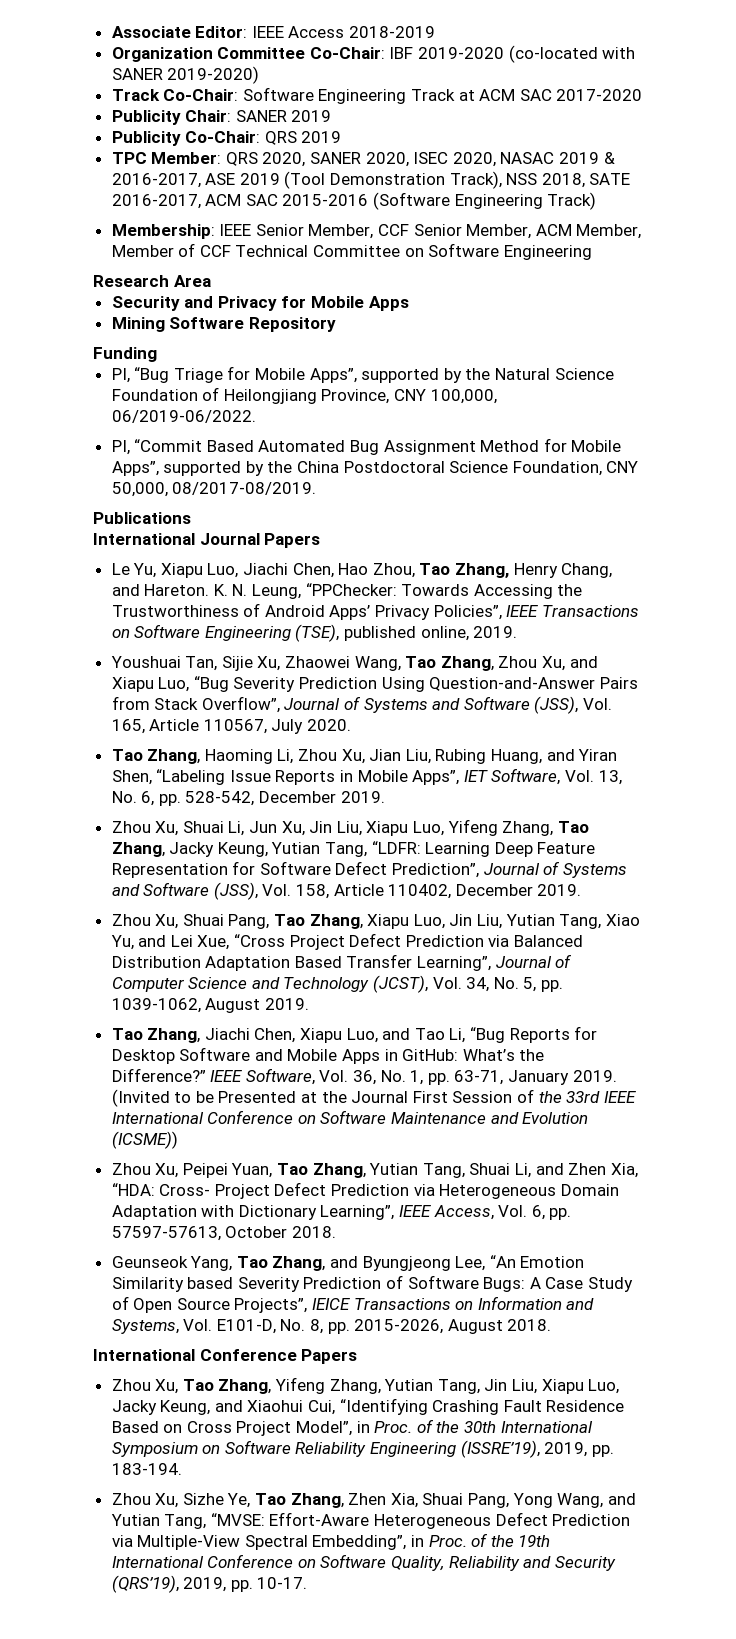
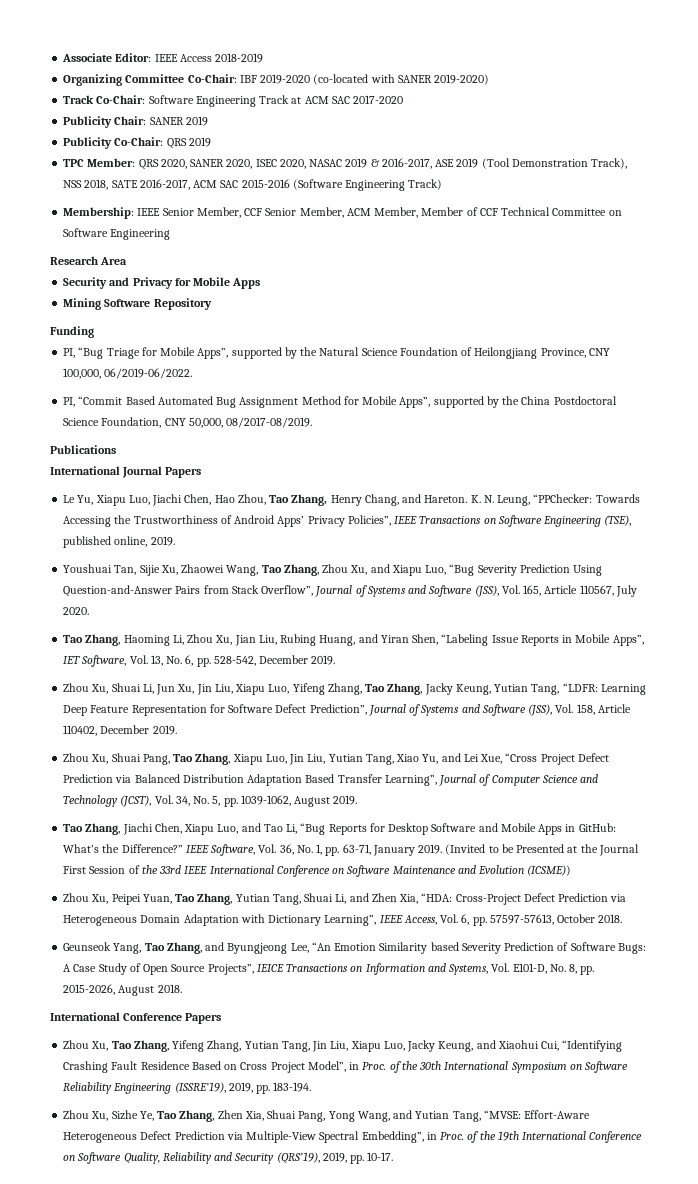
- Organization Committee Co-Chair: IBF 2019-2020 (co-located with SANER 2019-2020)
+ Organizing Committee Co-Chair: IBF 2019-2020 (co-located with SANER 2019-2020)
- Zhou Xu, Peipei Yuan, Tao Zhang, Yutian Tang, Shuai Li, and Zhen Xia, “HDA: Cross- Project Defect Prediction via Heterogeneous Domain Adaptation with Dictionary Learning”, IEEE Access, Vol. 6, pp. 57597-57613, October 2018.
+ Zhou Xu, Peipei Yuan, Tao Zhang, Yutian Tang, Shuai Li, and Zhen Xia, “HDA: Cross-Project Defect Prediction via Heterogeneous Domain Adaptation with Dictionary Learning”, IEEE Access, Vol. 6, pp. 57597-57613, October 2018.

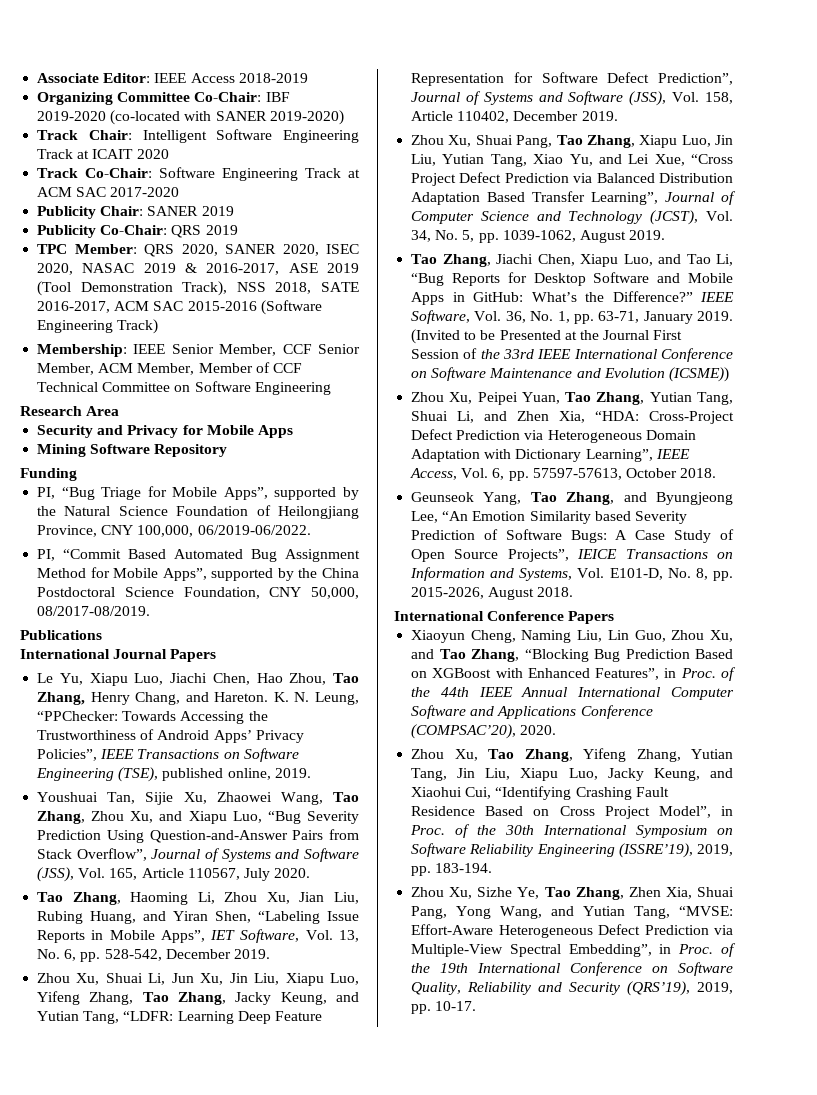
+ Track Chair: Intelligent Software Engineering Track at ICAIT 2020
- Zhou Xu, Shuai Li, Jun Xu, Jin Liu, Xiapu Luo, Yifeng Zhang, Tao Zhang, Jacky Keung, Yutian Tang, “LDFR: Learning Deep Feature Representation for Software Defect Prediction”, Journal of Systems and Software (JSS), Vol. 158, Article 110402, December 2019.
+ Zhou Xu, Shuai Li, Jun Xu, Jin Liu, Xiapu Luo, Yifeng Zhang, Tao Zhang, Jacky Keung, and Yutian Tang, “LDFR: Learning Deep Feature Representation for Software Defect Prediction”, Journal of Systems and Software (JSS), Vol. 158, Article 110402, December 2019.
+ Xiaoyun Cheng, Naming Liu, Lin Guo, Zhou Xu, and Tao Zhang, “Blocking Bug Prediction Based on XGBoost with Enhanced Features”, in Proc. of the 44th IEEE Annual International Computer Software and Applications Conference (COMPSAC’20), 2020.

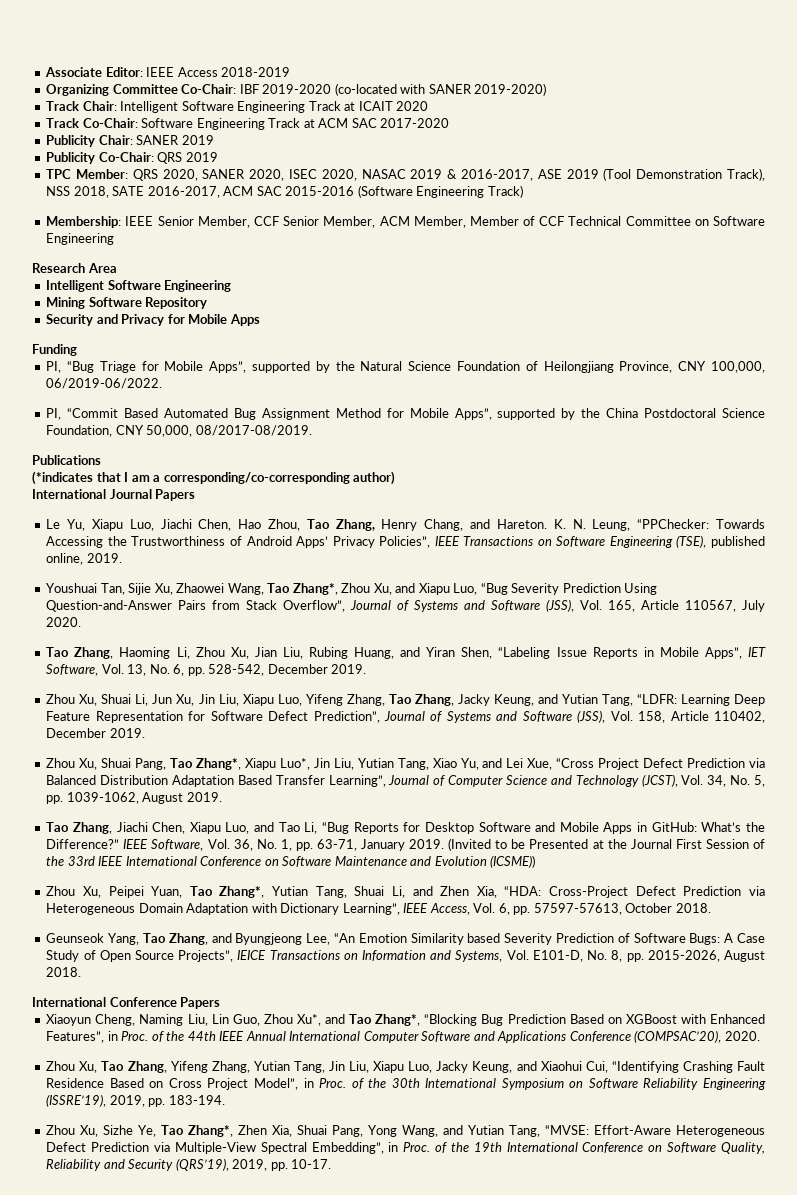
  Research Area
+ Intelligent Software Engineering
+ Mining Software Repository
- Mining Software Repository
+ (*indicates that I am a corresponding/co-corresponding author)
- Youshuai Tan, Sijie Xu, Zhaowei Wang, Tao Zhang, Zhou Xu, and Xiapu Luo, “Bug Severity Prediction Using Question-and-Answer Pairs from Stack Overflow”, Journal of Systems and Software (JSS), Vol. 165, Article 110567, July 2020.
+ Youshuai Tan, Sijie Xu, Zhaowei Wang, Tao Zhang*, Zhou Xu, and Xiapu Luo, “Bug Severity Prediction Using Question-and-Answer Pairs from Stack Overflow”, Journal of Systems and Software (JSS), Vol. 165, Article 110567, July 2020.
- Zhou Xu, Shuai Pang, Tao Zhang, Xiapu Luo, Jin Liu, Yutian Tang, Xiao Yu, and Lei Xue, “Cross Project Defect Prediction via Balanced Distribution Adaptation Based Transfer Learning”, Journal of Computer Science and Technology (JCST), Vol. 34, No. 5, pp. 1039-1062, August 2019.
+ Zhou Xu, Shuai Pang, Tao Zhang*, Xiapu Luo*, Jin Liu, Yutian Tang, Xiao Yu, and Lei Xue, “Cross Project Defect Prediction via Balanced Distribution Adaptation Based Transfer Learning”, Journal of Computer Science and Technology (JCST), Vol. 34, No. 5, pp. 1039-1062, August 2019.
- Zhou Xu, Peipei Yuan, Tao Zhang, Yutian Tang, Shuai Li, and Zhen Xia, “HDA: Cross-Project Defect Prediction via Heterogeneous Domain Adaptation with Dictionary Learning”, IEEE Access, Vol. 6, pp. 57597-57613, October 2018.
+ Zhou Xu, Peipei Yuan, Tao Zhang*, Yutian Tang, Shuai Li, and Zhen Xia, “HDA: Cross-Project Defect Prediction via Heterogeneous Domain Adaptation with Dictionary Learning”, IEEE Access, Vol. 6, pp. 57597-57613, October 2018.
- Xiaoyun Cheng, Naming Liu, Lin Guo, Zhou Xu, and Tao Zhang, “Blocking Bug Prediction Based on XGBoost with Enhanced Features”, in Proc. of the 44th IEEE Annual International Computer Software and Applications Conference (COMPSAC’20), 2020.
+ Xiaoyun Cheng, Naming Liu, Lin Guo, Zhou Xu*, and Tao Zhang*, “Blocking Bug Prediction Based on XGBoost with Enhanced Features”, in Proc. of the 44th IEEE Annual International Computer Software and Applications Conference (COMPSAC’20), 2020.
- Zhou Xu, Sizhe Ye, Tao Zhang, Zhen Xia, Shuai Pang, Yong Wang, and Yutian Tang, “MVSE: Effort-Aware Heterogeneous Defect Prediction via Multiple-View Spectral Embedding”, in Proc. of the 19th International Conference on Software Quality, Reliability and Security (QRS’19), 2019, pp. 10-17.
+ Zhou Xu, Sizhe Ye, Tao Zhang*, Zhen Xia, Shuai Pang, Yong Wang, and Yutian Tang, “MVSE: Effort-Aware Heterogeneous Defect Prediction via Multiple-View Spectral Embedding”, in Proc. of the 19th International Conference on Software Quality, Reliability and Security (QRS’19), 2019, pp. 10-17.

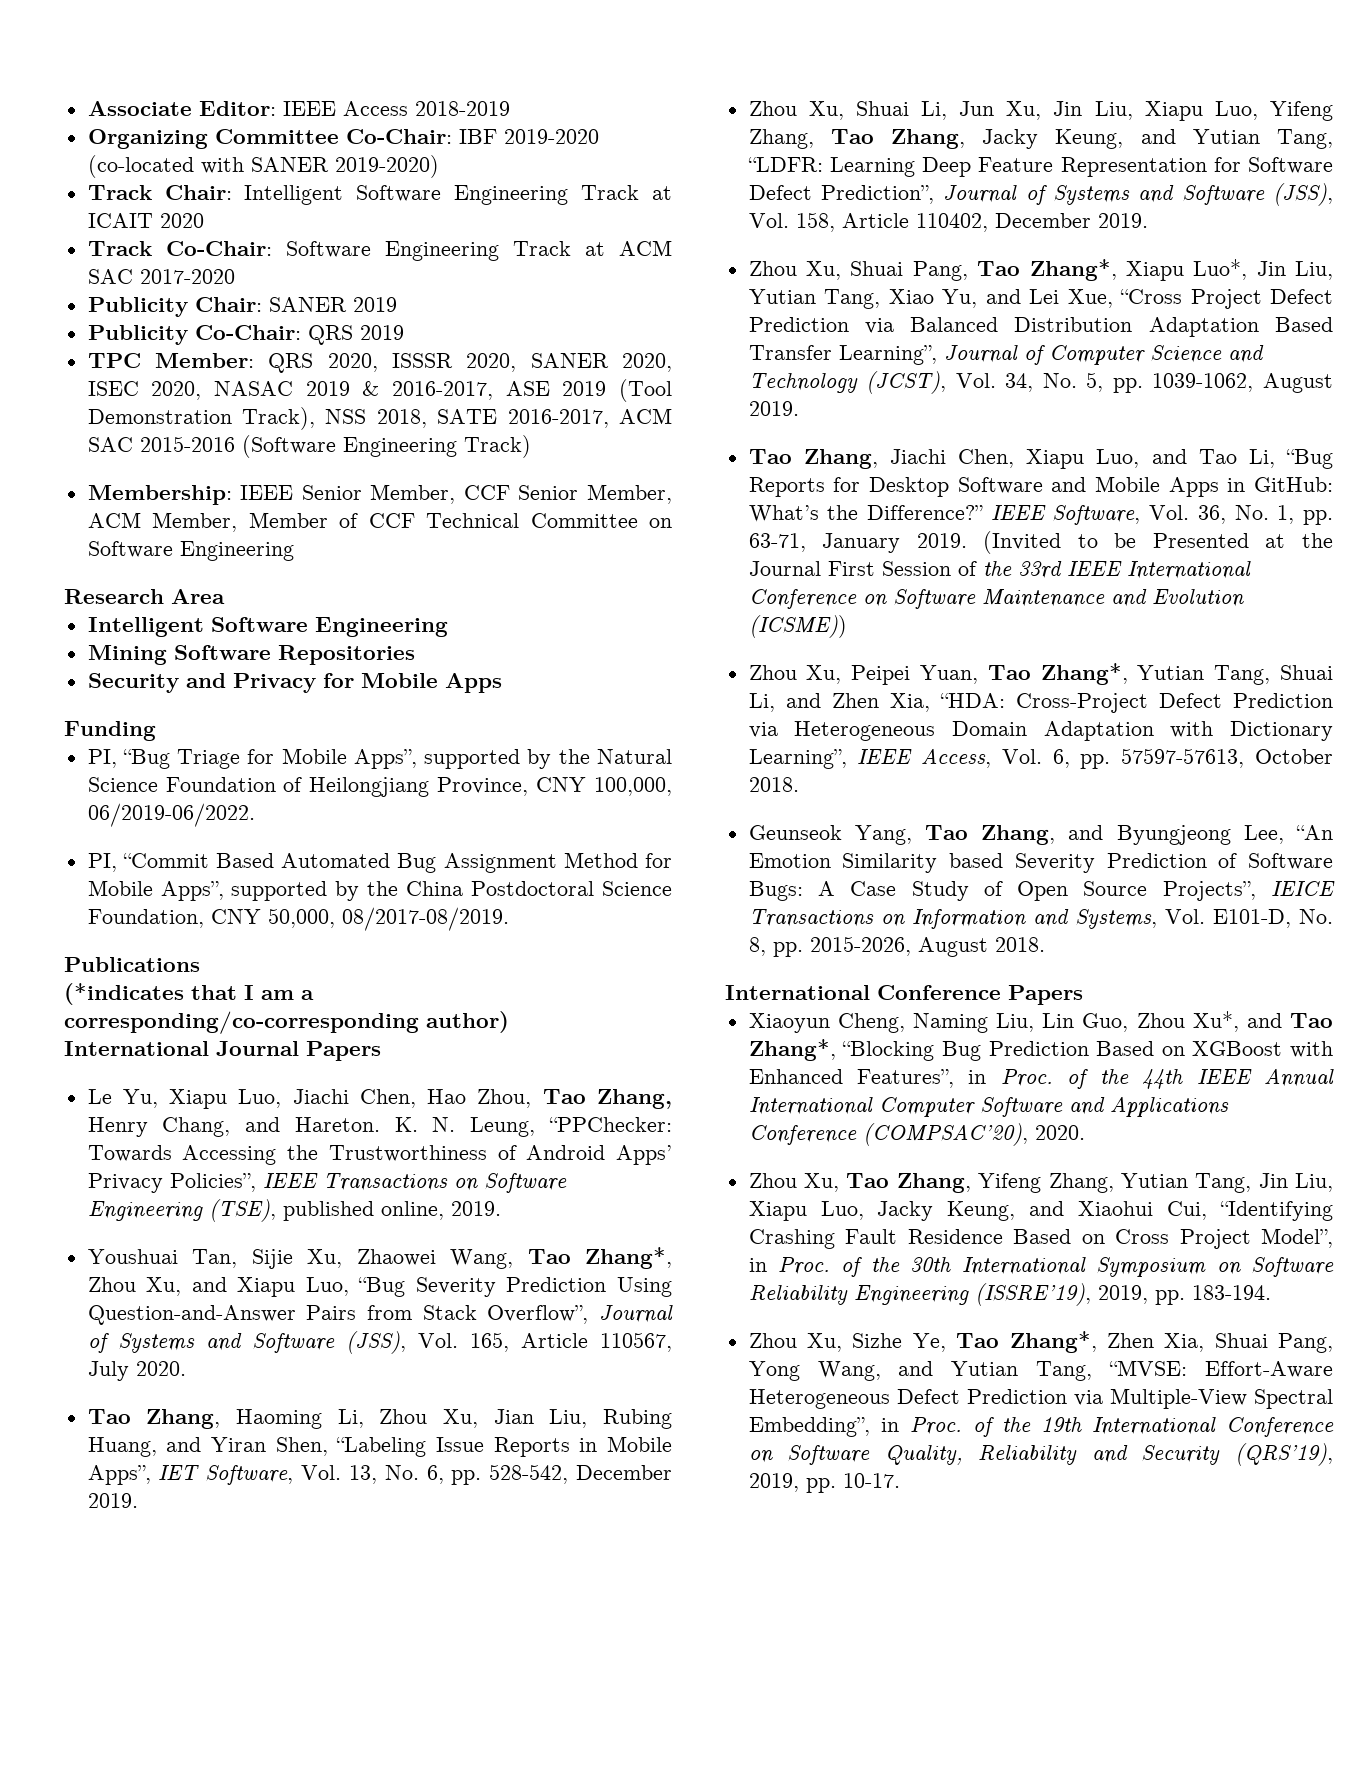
- TPC Member: QRS 2020, SANER 2020, ISEC 2020, NASAC 2019 & 2016-2017, ASE 2019 (Tool Demonstration Track), NSS 2018, SATE 2016-2017, ACM SAC 2015-2016 (Software Engineering Track)
+ TPC Member: QRS 2020, ISSSR 2020, SANER 2020, ISEC 2020, NASAC 2019 & 2016-2017, ASE 2019 (Tool Demonstration Track), NSS 2018, SATE 2016-2017, ACM SAC 2015-2016 (Software Engineering Track)
- Mining Software Repository
+ Mining Software Repositories

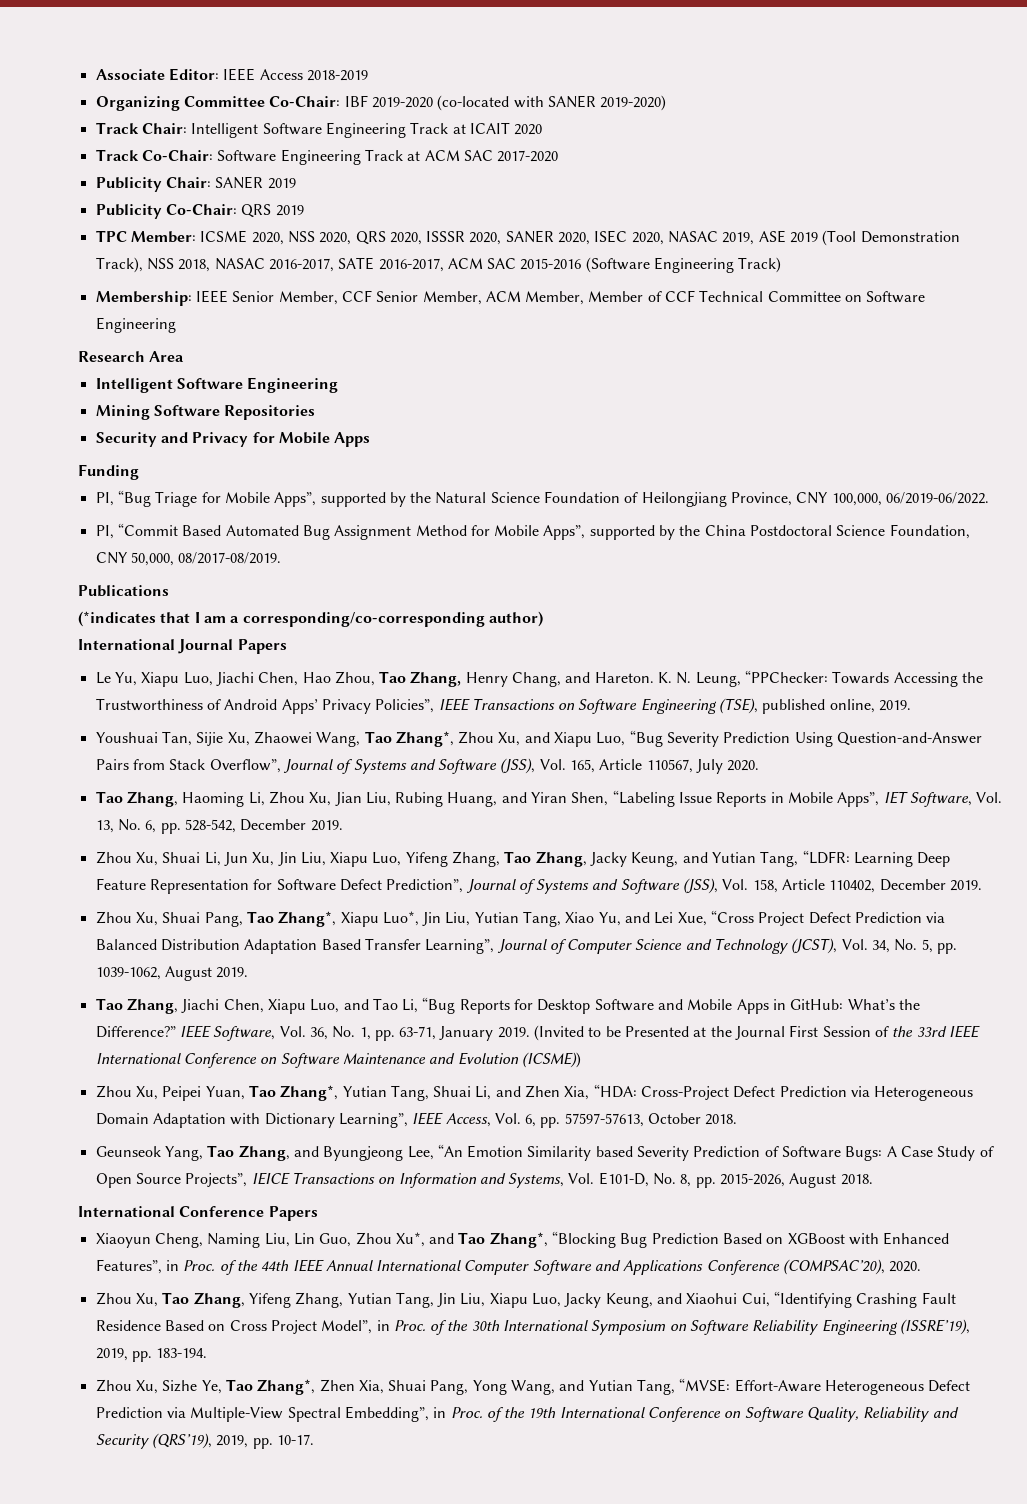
- TPC Member: QRS 2020, ISSSR 2020, SANER 2020, ISEC 2020, NASAC 2019 & 2016-2017, ASE 2019 (Tool Demonstration Track), NSS 2018, SATE 2016-2017, ACM SAC 2015-2016 (Software Engineering Track)
+ TPC Member: ICSME 2020, NSS 2020, QRS 2020, ISSSR 2020, SANER 2020, ISEC 2020, NASAC 2019, ASE 2019 (Tool Demonstration Track), NSS 2018, NASAC 2016-2017, SATE 2016-2017, ACM SAC 2015-2016 (Software Engineering Track)

